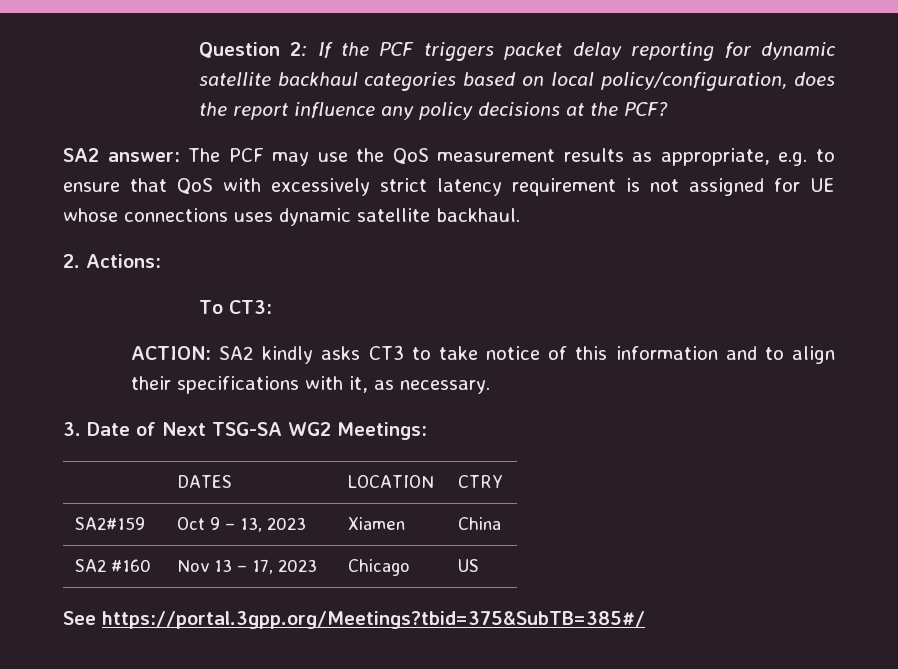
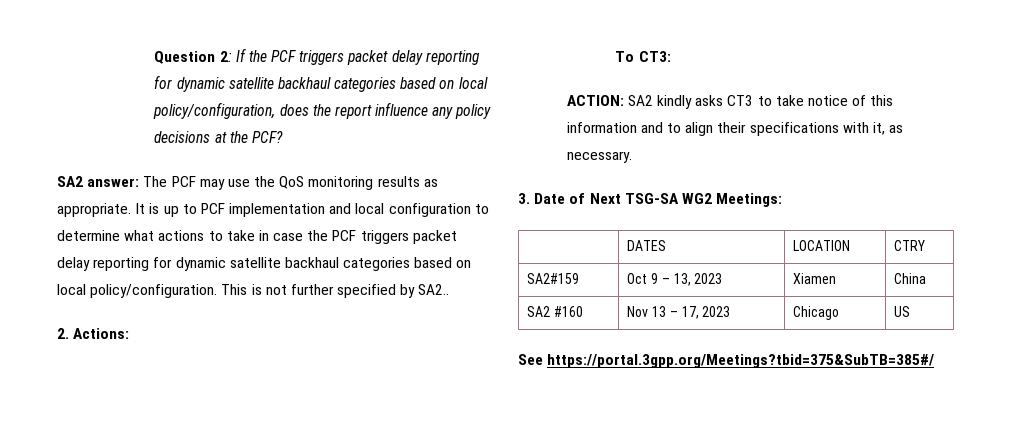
- SA2 answer: The PCF may use the QoS measurement results as appropriate, e.g. to ensure that QoS with excessively strict latency requirement is not assigned for UE whose connections uses dynamic satellite backhaul.
+ SA2 answer: The PCF may use the QoS monitoring results as appropriate. It is up to PCF implementation and local configuration to determine what actions to take in case the PCF triggers packet delay reporting for dynamic satellite backhaul categories based on local policy/configuration. This is not further specified by SA2..

